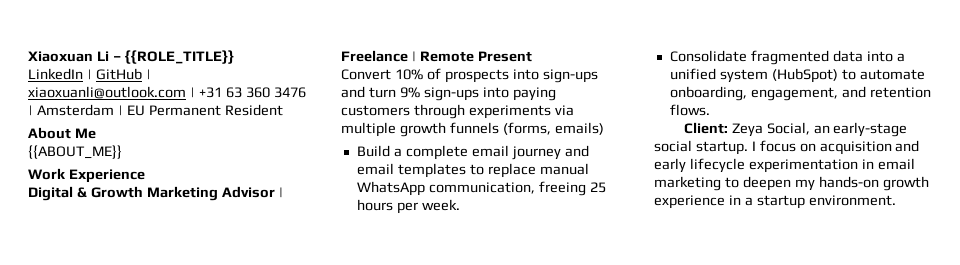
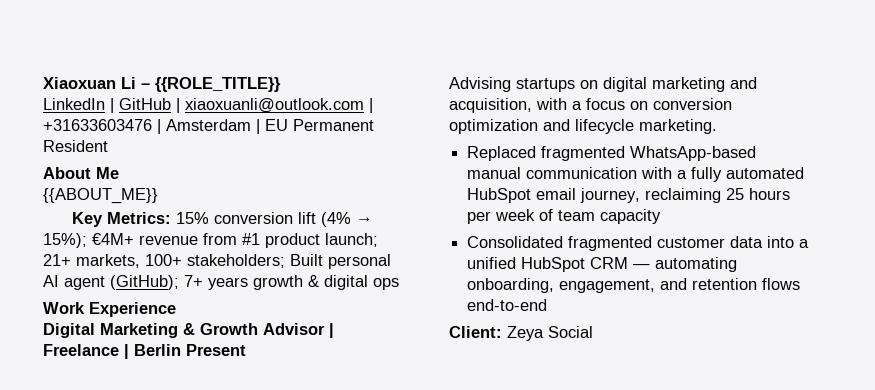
- LinkedIn | GitHub | xiaoxuanli@outlook.com | +31 63 360 3476 | Amsterdam | EU Permanent Resident
+ LinkedIn | GitHub | xiaoxuanli@outlook.com | +31633603476 | Amsterdam | EU Permanent Resident
+ Key Metrics: 15% conversion lift (4% → 15%); €4M+ revenue from #1 product launch; 21+ markets, 100+ stakeholders; Built personal AI agent (GitHub); 7+ years growth & digital ops
- Digital & Growth Marketing Advisor | Freelance | Remote Present
+ Digital Marketing & Growth Advisor | Freelance | Berlin Present
- Convert 10% of prospects into sign-ups and turn 9% sign-ups into paying customers through experiments via multiple growth funnels (forms, emails)
- Build a complete email journey and email templates to replace manual WhatsApp communication, freeing 25 hours per week.
- Consolidate fragmented data into a unified system (HubSpot) to automate onboarding, engagement, and retention flows.
+ Advising startups on digital marketing and acquisition, with a focus on conversion optimization and lifecycle marketing.
+ Replaced fragmented WhatsApp-based manual communication with a fully automated HubSpot email journey, reclaiming 25 hours per week of team capacity
+ Consolidated fragmented customer data into a unified HubSpot CRM — automating onboarding, engagement, and retention flows end-to-end
- Client: Zeya Social, an early-stage social startup. I focus on acquisition and early lifecycle experimentation in email marketing to deepen my hands-on growth experience in a startup environment.
+ Client: Zeya Social

